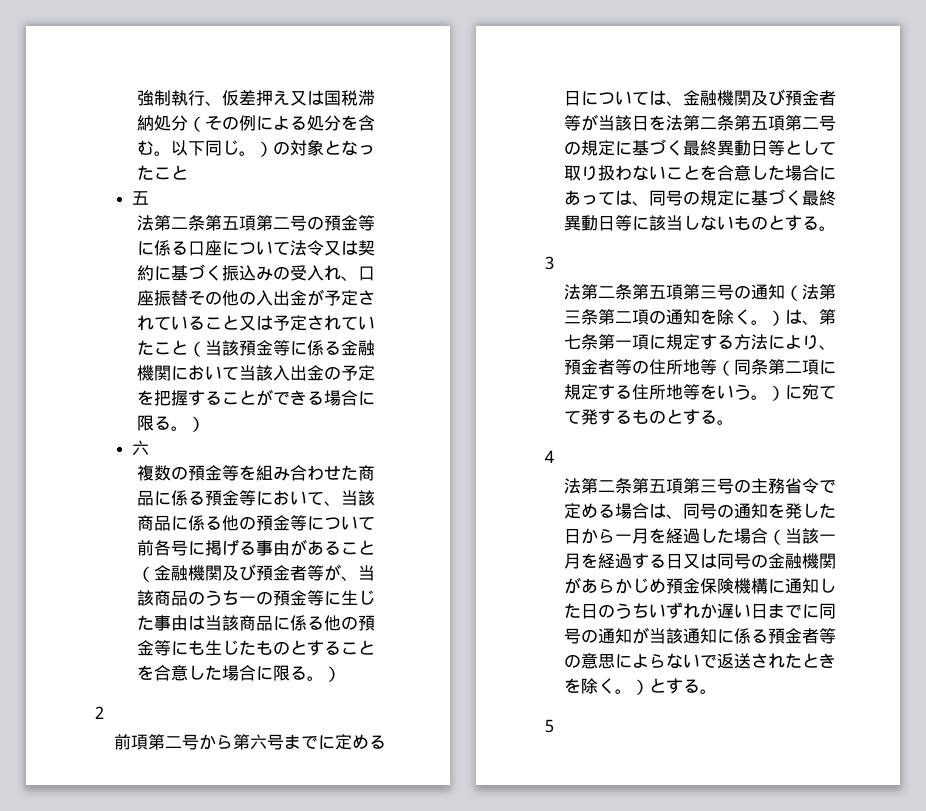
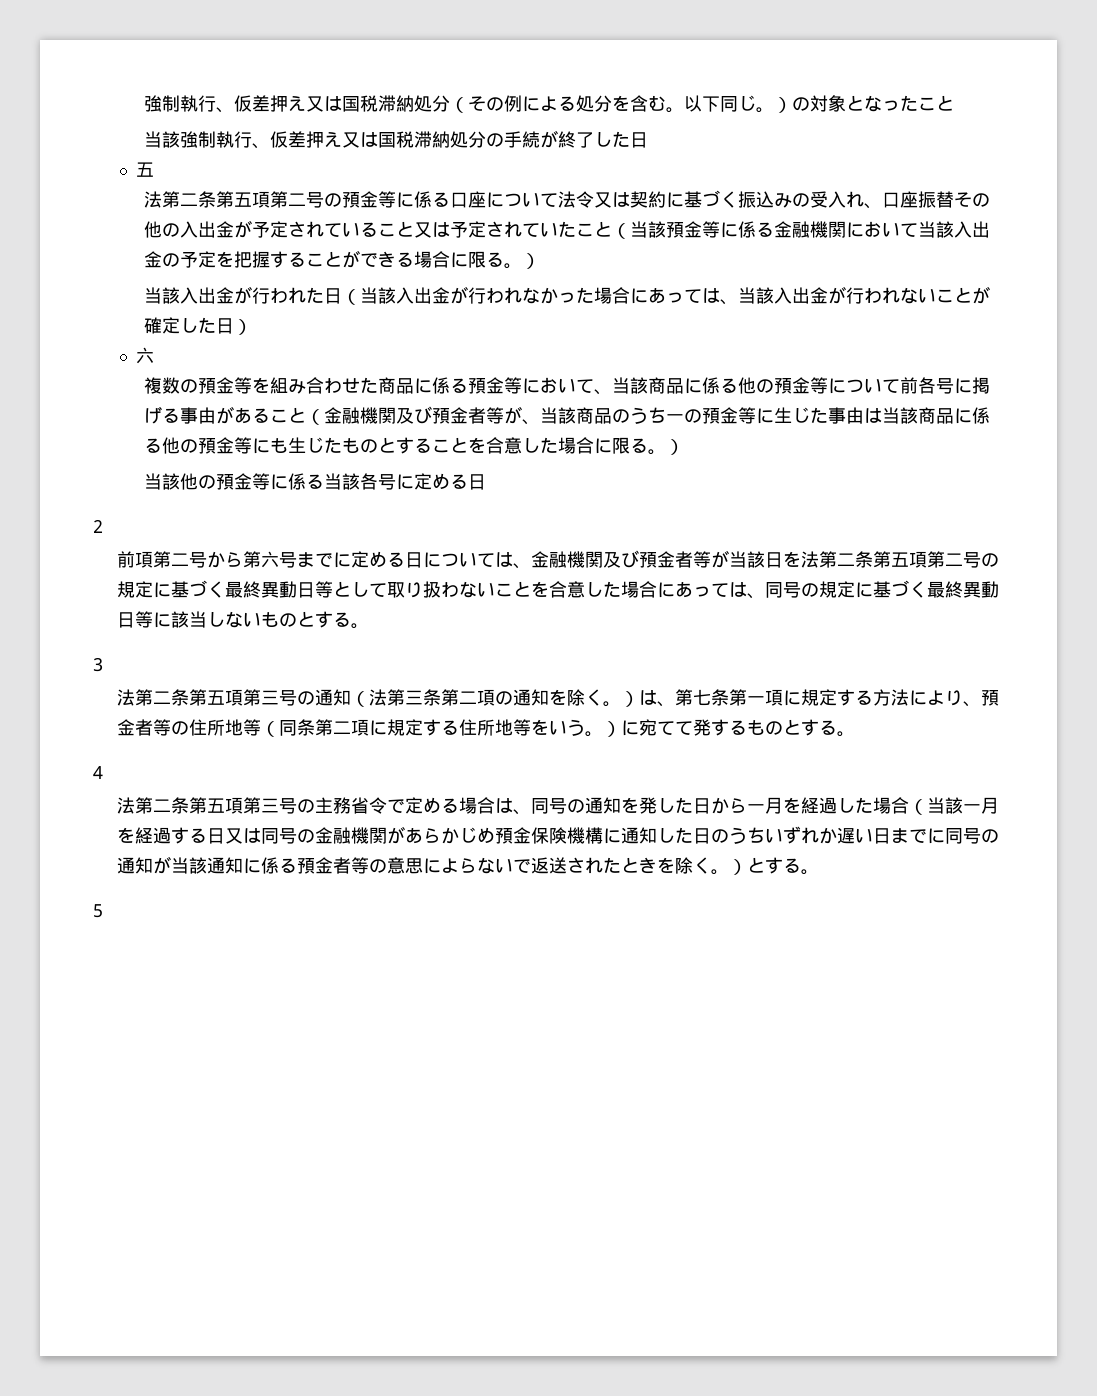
+ 当該強制執行、仮差押え又は国税滞納処分の手続が終了した日
+ 当該入出金が行われた日（当該入出金が行われなかった場合にあっては、当該入出金が行われないことが確定した日）
+ 当該他の預金等に係る当該各号に定める日

